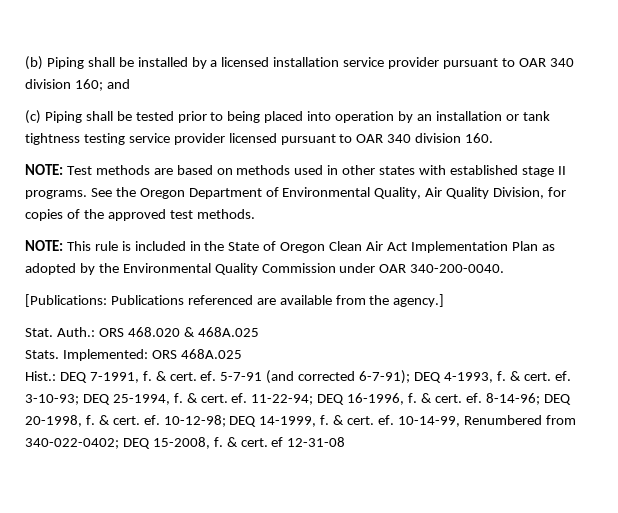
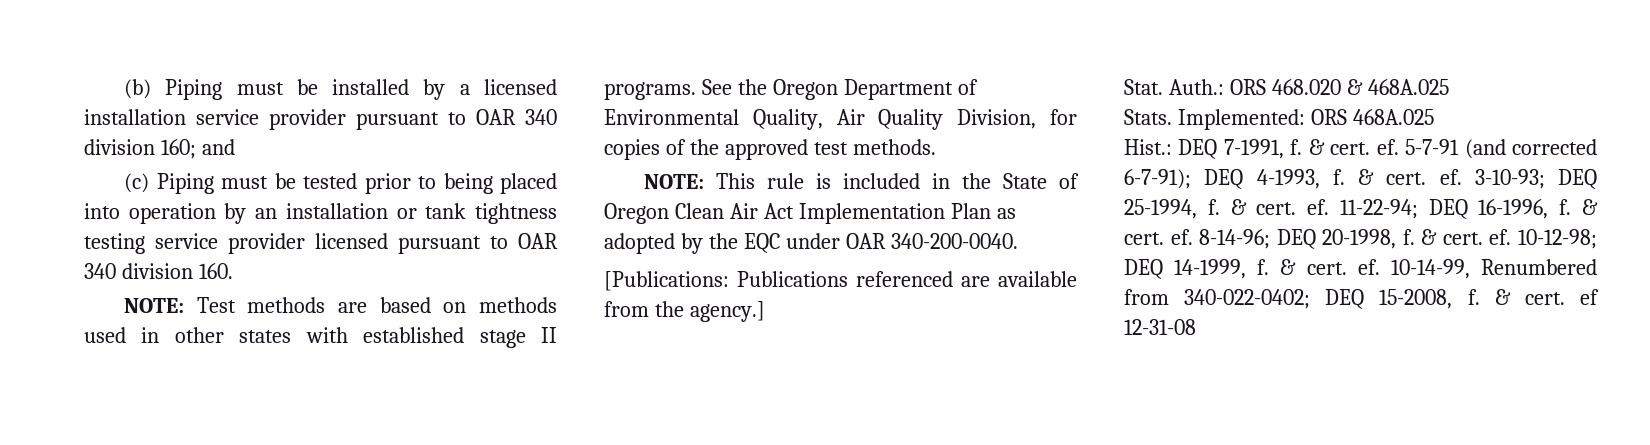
- (b) Piping shall be installed by a licensed installation service provider pursuant to OAR 340 division 160; and
+ (b) Piping must be installed by a licensed installation service provider pursuant to OAR 340 division 160; and
- (c) Piping shall be tested prior to being placed into operation by an installation or tank tightness testing service provider licensed pursuant to OAR 340 division 160.
+ (c) Piping must be tested prior to being placed into operation by an installation or tank tightness testing service provider licensed pursuant to OAR 340 division 160.
- NOTE: This rule is included in the State of Oregon Clean Air Act Implementation Plan as adopted by the Environmental Quality Commission under OAR 340-200-0040.
+ NOTE: This rule is included in the State of Oregon Clean Air Act Implementation Plan as adopted by the EQC under OAR 340-200-0040.

